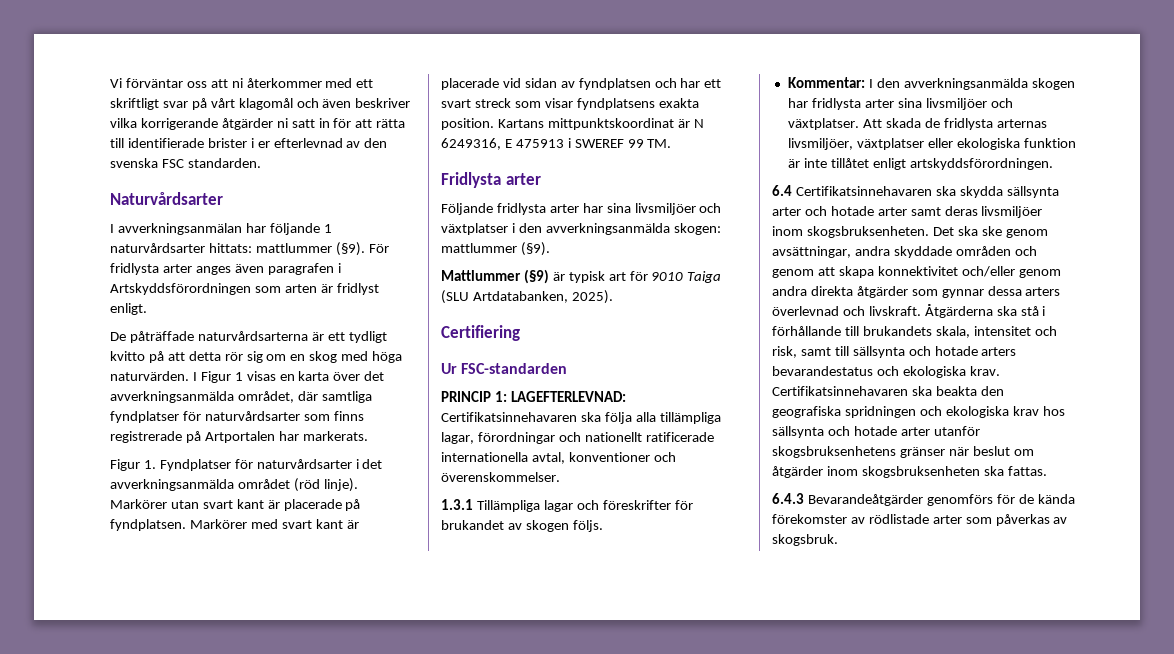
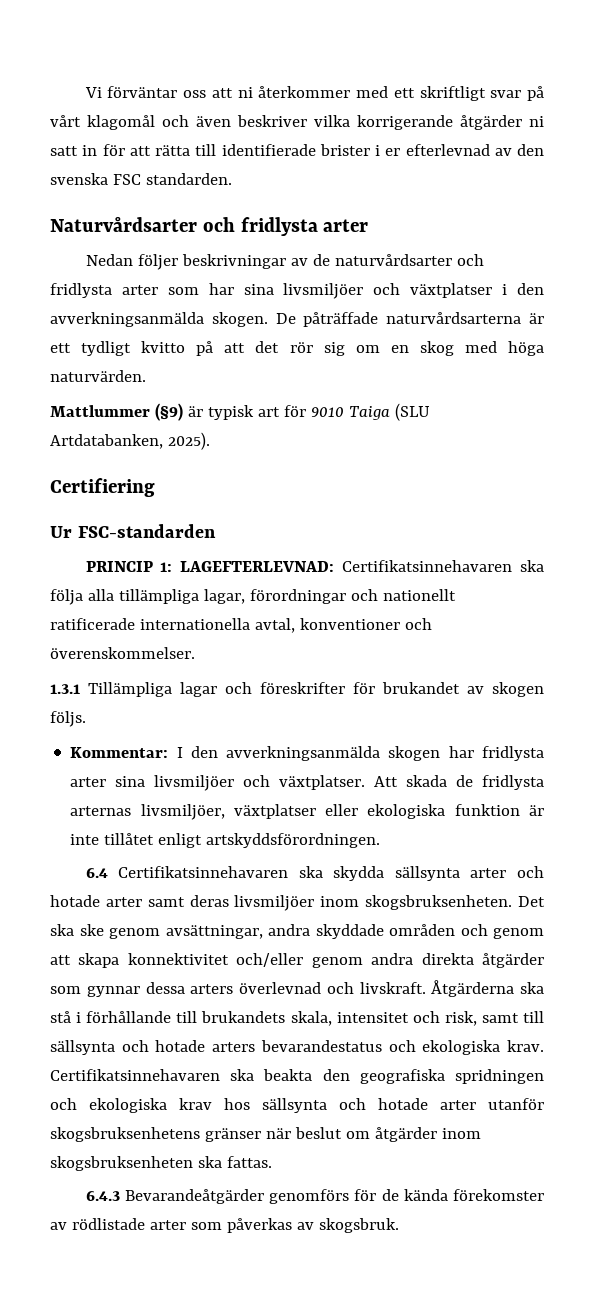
- Naturvårdsarter
- I avverkningsanmälan har följande 1 naturvårdsarter hittats: mattlummer (§9). För fridlysta arter anges även paragrafen i Artskyddsförordningen som arten är fridlyst enligt.
- De påträffade naturvårdsarterna är ett tydligt kvitto på att detta rör sig om en skog med höga naturvärden. I Figur 1 visas en karta över det avverkningsanmälda området, där samtliga fyndplatser för naturvårdsarter som finns registrerade på Artportalen har markerats.
- Figur 1. Fyndplatser för naturvårdsarter i det avverkningsanmälda området (röd linje). Markörer utan svart kant är placerade på fyndplatsen. Markörer med svart kant är placerade vid sidan av fyndplatsen och har ett svart streck som visar fyndplatsens exakta position. Kartans mittpunktskoordinat är N 6249316, E 475913 i SWEREF 99 TM.
- Fridlysta arter
- Följande fridlysta arter har sina livsmiljöer och växtplatser i den avverkningsanmälda skogen: mattlummer (§9).
+ Naturvårdsarter och fridlysta arter
+ Nedan följer beskrivningar av de naturvårdsarter och fridlysta arter som har sina livsmiljöer och växtplatser i den avverkningsanmälda skogen. De påträffade naturvårdsarterna är ett tydligt kvitto på att det rör sig om en skog med höga naturvärden.

